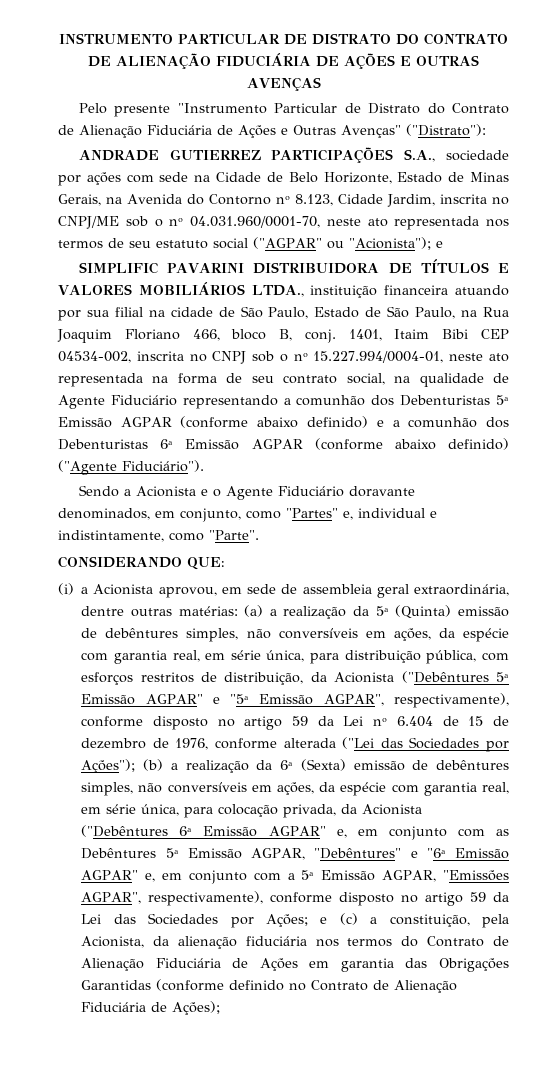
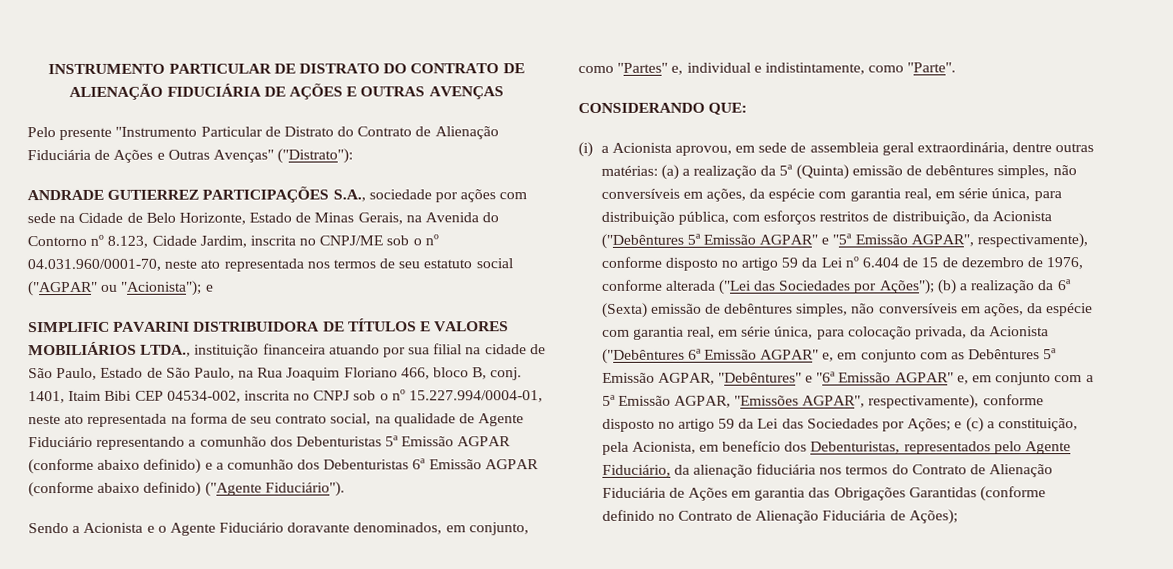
- e (c) a constituição, pela Acionista, da alienação fiduciária nos termos do Contrato de Alienação Fiduciária de Ações em garantia das Obrigações Garantidas (conforme definido no Contrato de Alienação Fiduciária de Ações);
+ e (c) a constituição, pela Acionista, em benefício dos Debenturistas, representados pelo Agente Fiduciário, da alienação fiduciária nos termos do Contrato de Alienação Fiduciária de Ações em garantia das Obrigações Garantidas (conforme definido no Contrato de Alienação Fiduciária de Ações);

